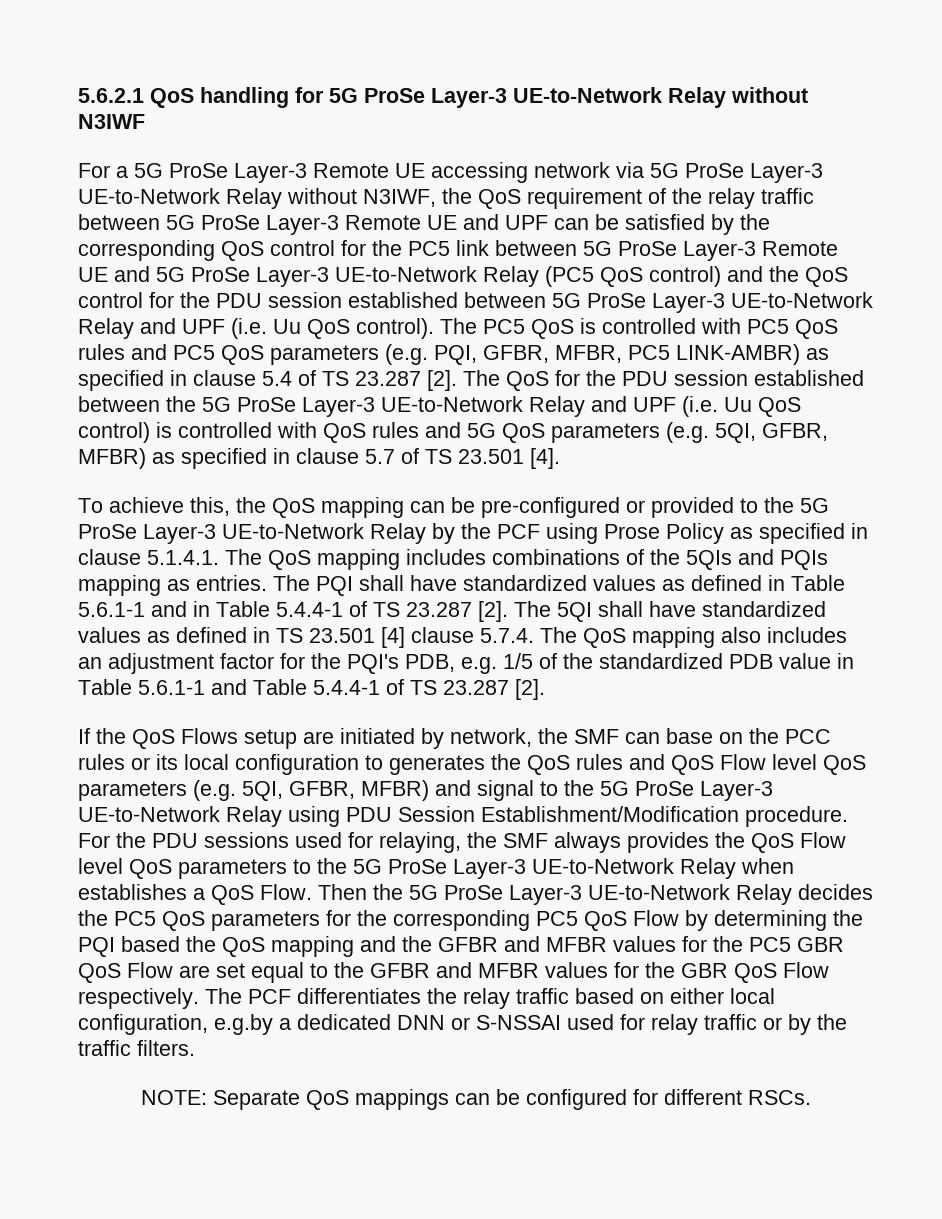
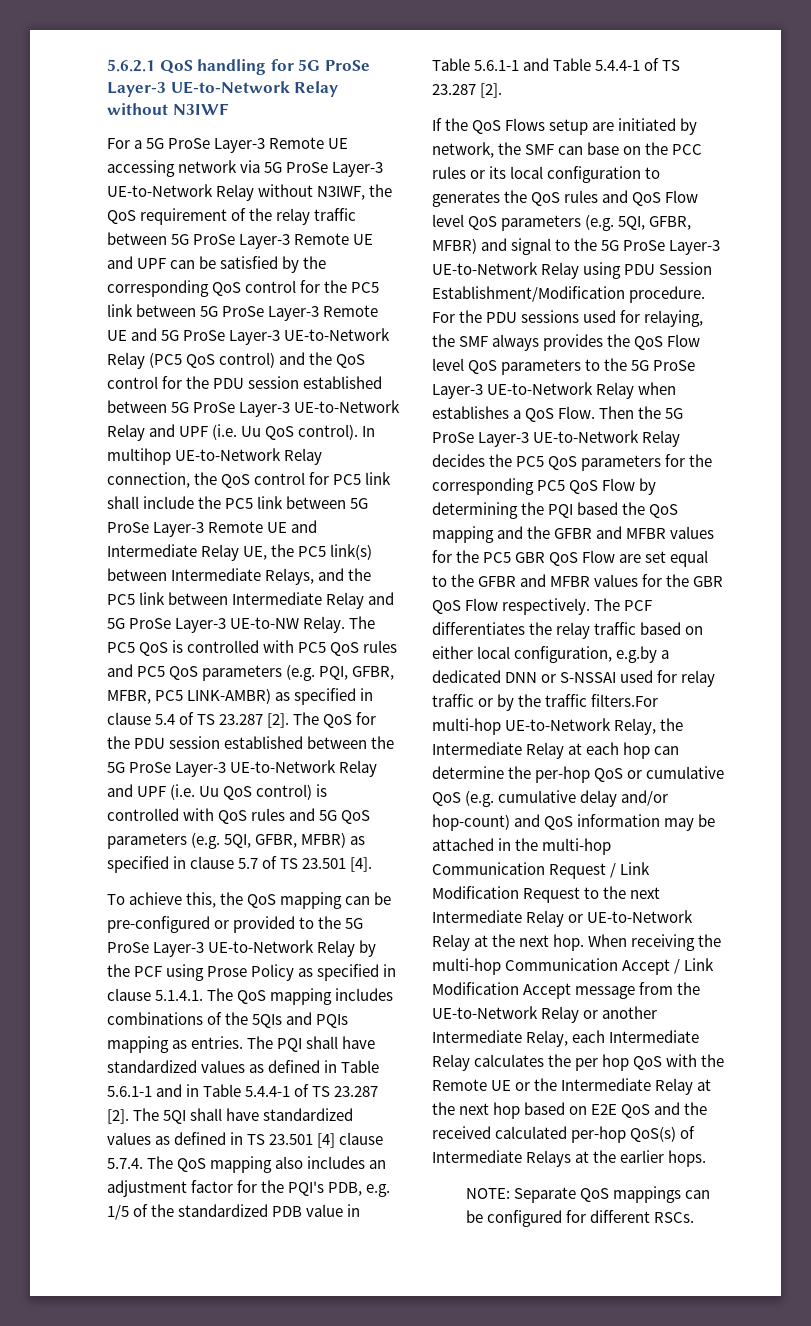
+ In multihop UE-to-Network Relay connection, the QoS control for PC5 link shall include the PC5 link between 5G ProSe Layer-3 Remote UE and Intermediate Relay UE, the PC5 link(s) between Intermediate Relays, and the PC5 link between Intermediate Relay and 5G ProSe Layer-3 UE-to-NW Relay.
- The PCF differentiates the relay traffic based on either local configuration, e.g.by a dedicated DNN or S-NSSAI used for relay traffic or by the traffic filters.
+ The PCF differentiates the relay traffic based on either local configuration, e.g.by a dedicated DNN or S-NSSAI used for relay traffic or by the traffic filters.For multi-hop UE-to-Network Relay, the Intermediate Relay at each hop can determine the per-hop QoS or cumulative QoS (e.g. cumulative delay and/or hop-count) and QoS information may be attached in the multi-hop Communication Request / Link Modification Request to the next Intermediate Relay or UE-to-Network Relay at the next hop. When receiving the multi-hop Communication Accept / Link Modification Accept message from the UE-to-Network Relay or another Intermediate Relay, each Intermediate Relay calculates the per hop QoS with the Remote UE or the Intermediate Relay at the next hop based on E2E QoS and the received calculated per-hop QoS(s) of Intermediate Relays at the earlier hops.

